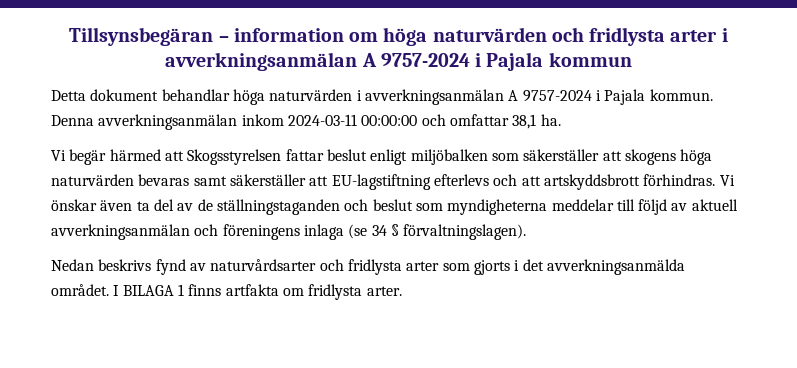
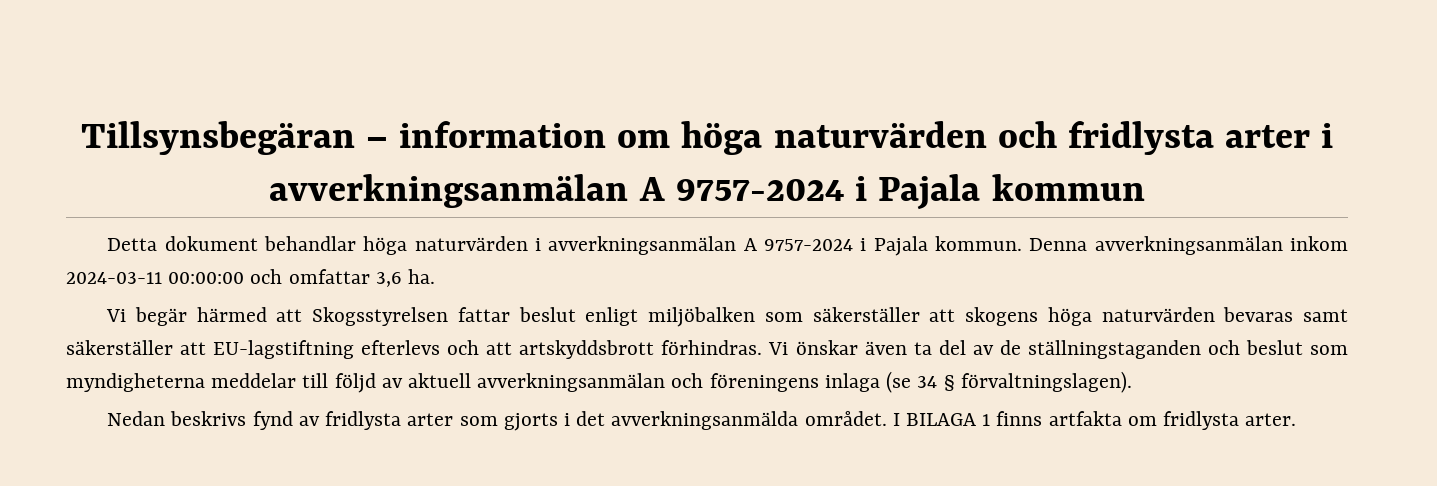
- Denna avverkningsanmälan inkom 2024-03-11 00:00:00 och omfattar 38,1 ha.
+ Denna avverkningsanmälan inkom 2024-03-11 00:00:00 och omfattar 3,6 ha.
- Nedan beskrivs fynd av naturvårdsarter och fridlysta arter som gjorts i det avverkningsanmälda området.
+ Nedan beskrivs fynd av fridlysta arter som gjorts i det avverkningsanmälda området.

